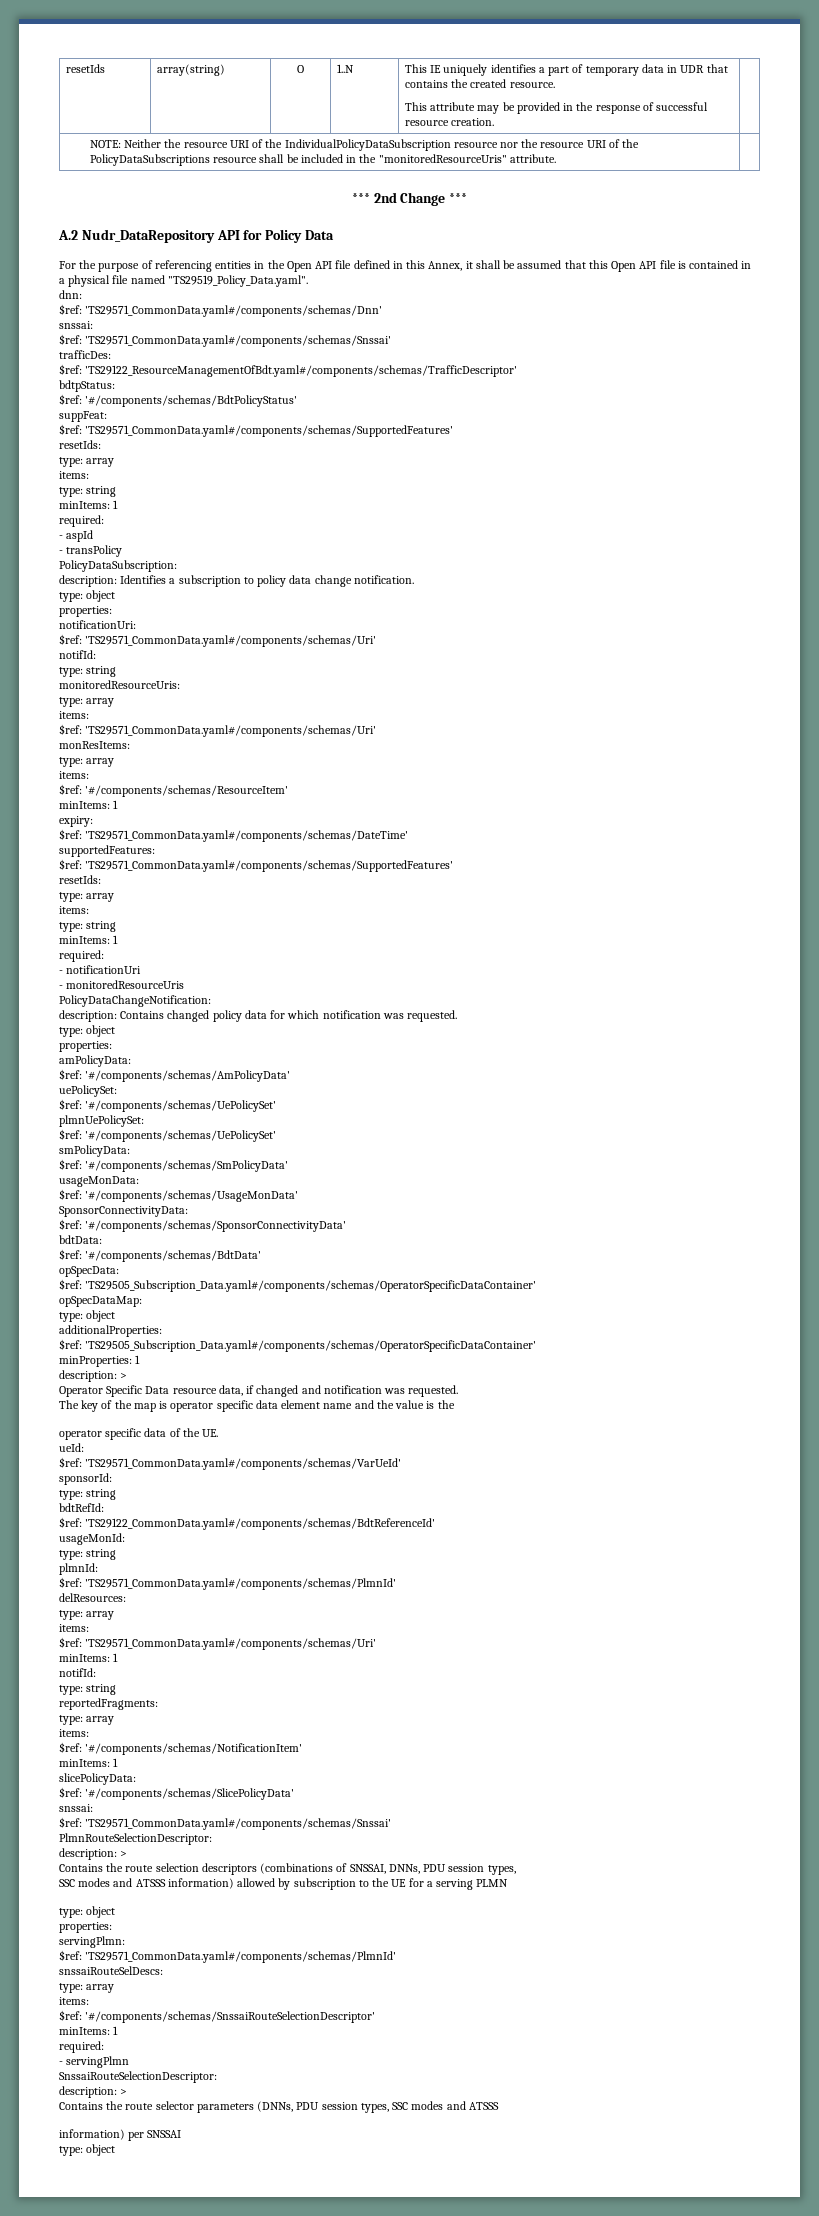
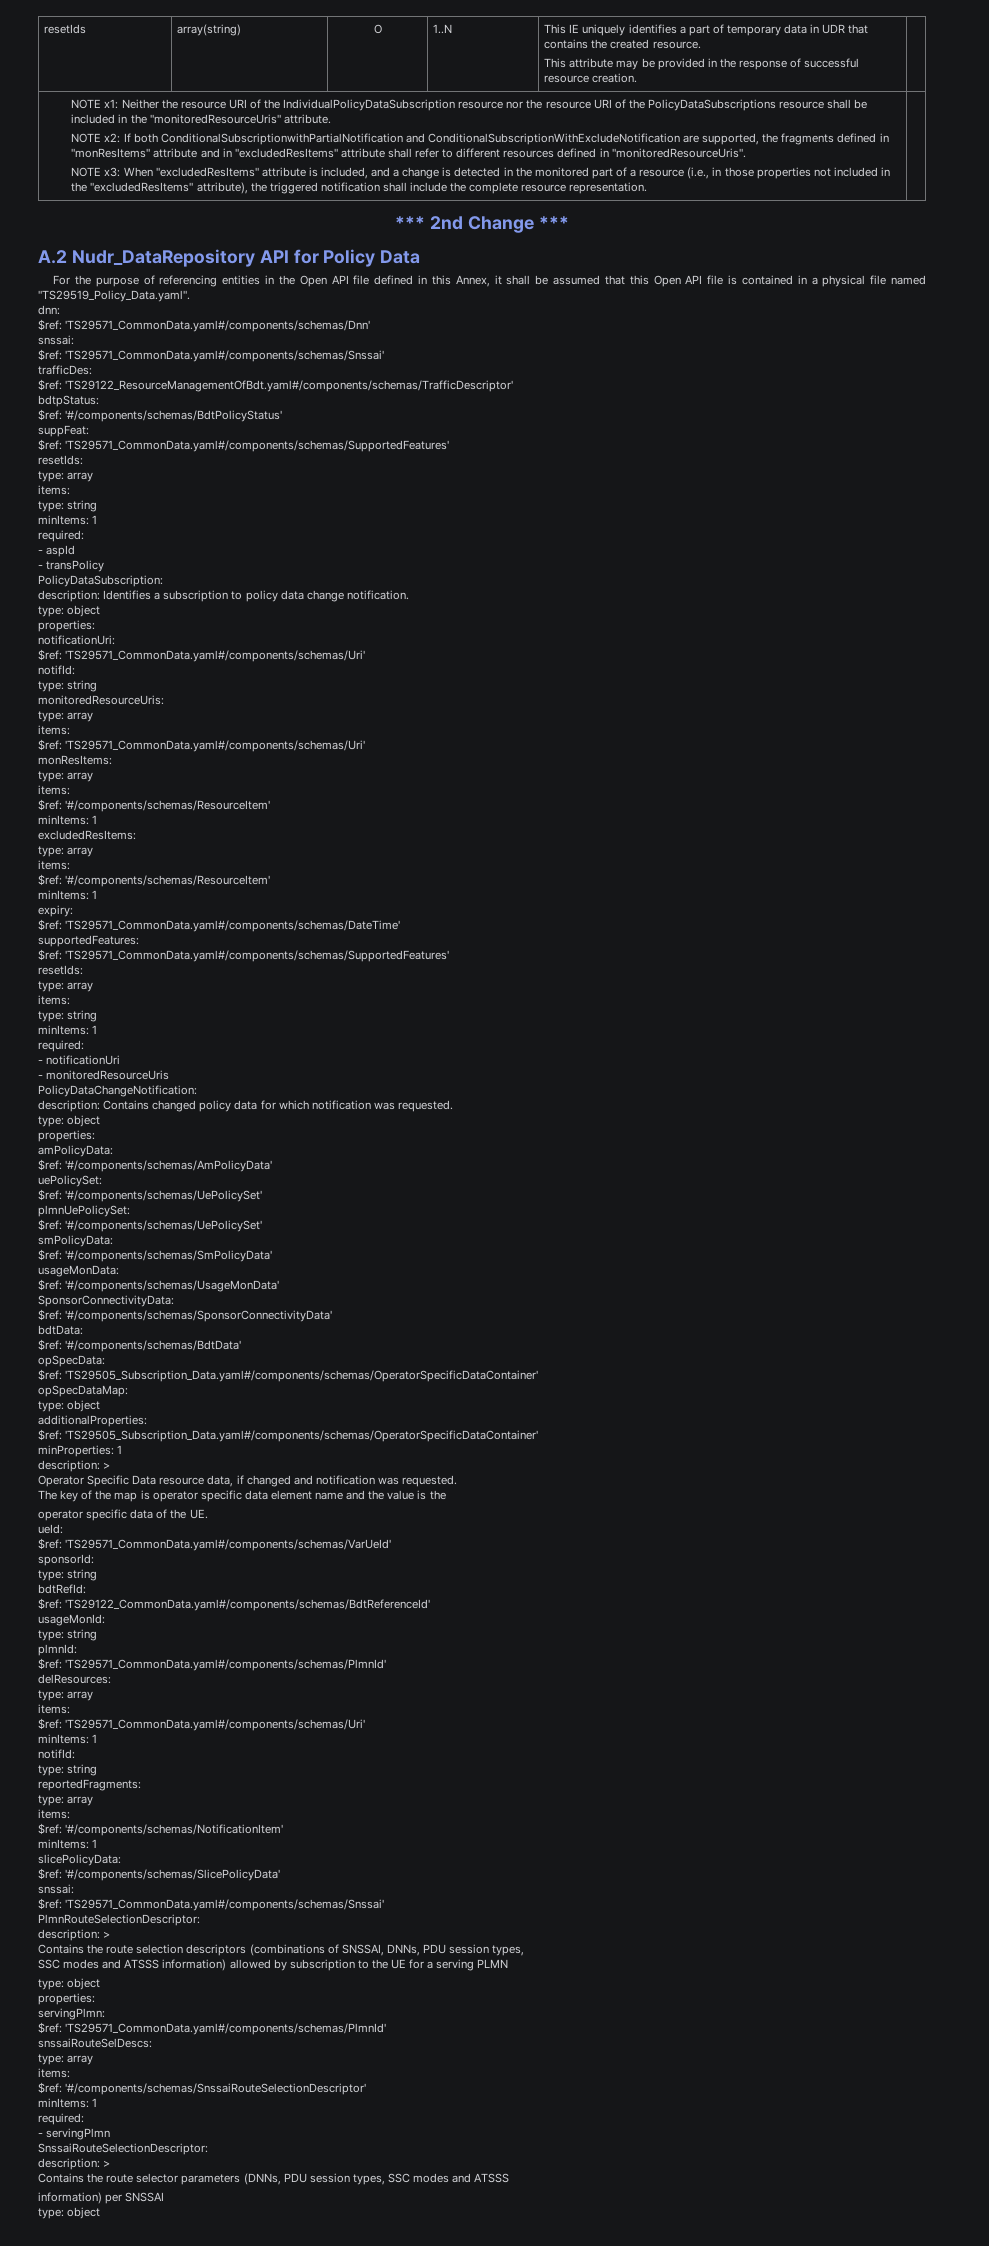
- NOTE: Neither the resource URI of the IndividualPolicyDataSubscription resource nor the resource URI of the PolicyDataSubscriptions resource shall be included in the "monitoredResourceUris" attribute.
+ NOTE x1: Neither the resource URI of the IndividualPolicyDataSubscription resource nor the resource URI of the PolicyDataSubscriptions resource shall be included in the "monitoredResourceUris" attribute.
+ NOTE x2: If both ConditionalSubscriptionwithPartialNotification and ConditionalSubscriptionWithExcludeNotification are supported, the fragments defined in "monResItems" attribute and in "excludedResItems" attribute shall refer to different resources defined in "monitoredResourceUris".
+ NOTE x3: When "excludedResItems" attribute is included, and a change is detected in the monitored part of a resource (i.e., in those properties not included in the "excludedResItems" attribute), the triggered notification shall include the complete resource representation.
+ excludedResItems:
+ type: array
+ items:
+ $ref: '#/components/schemas/ResourceItem'
+ minItems: 1

